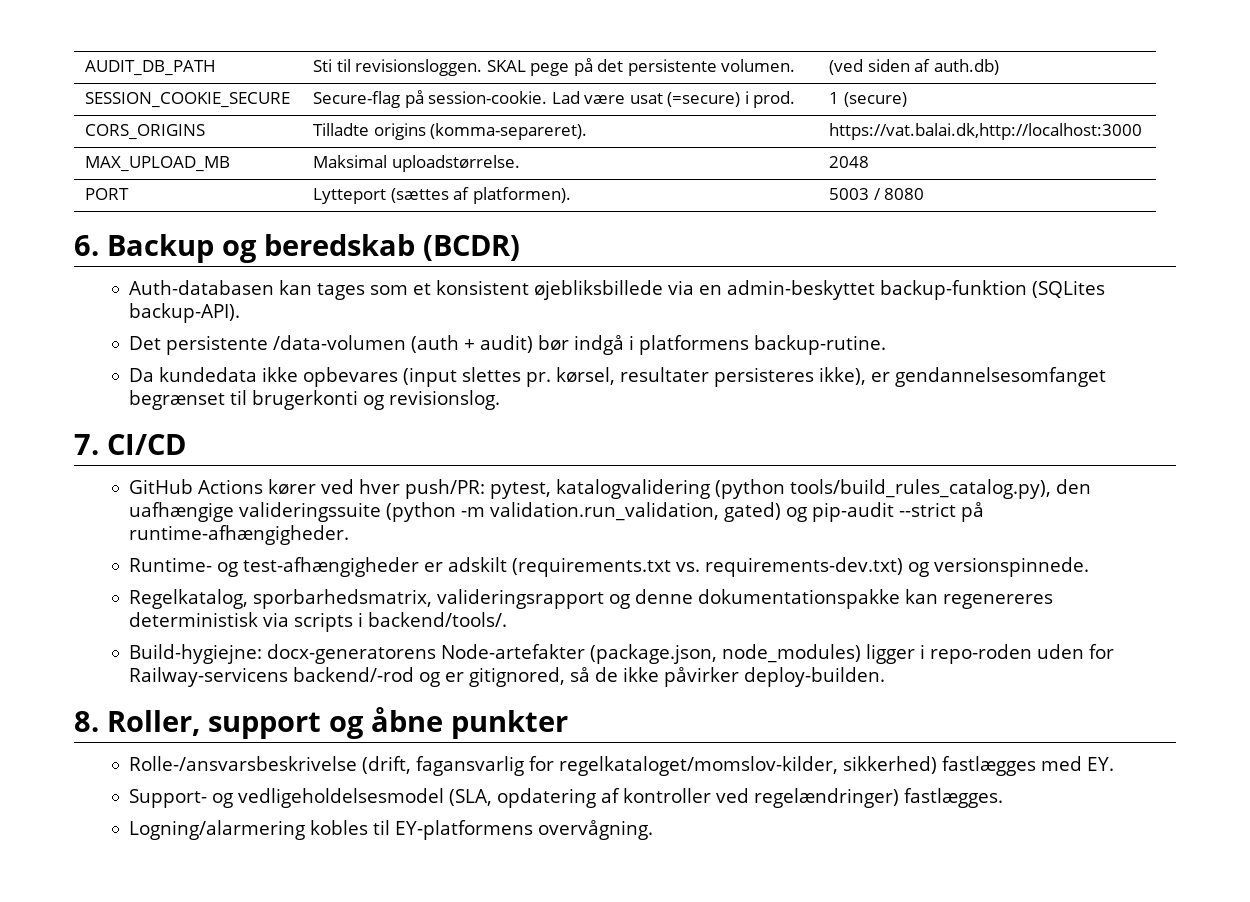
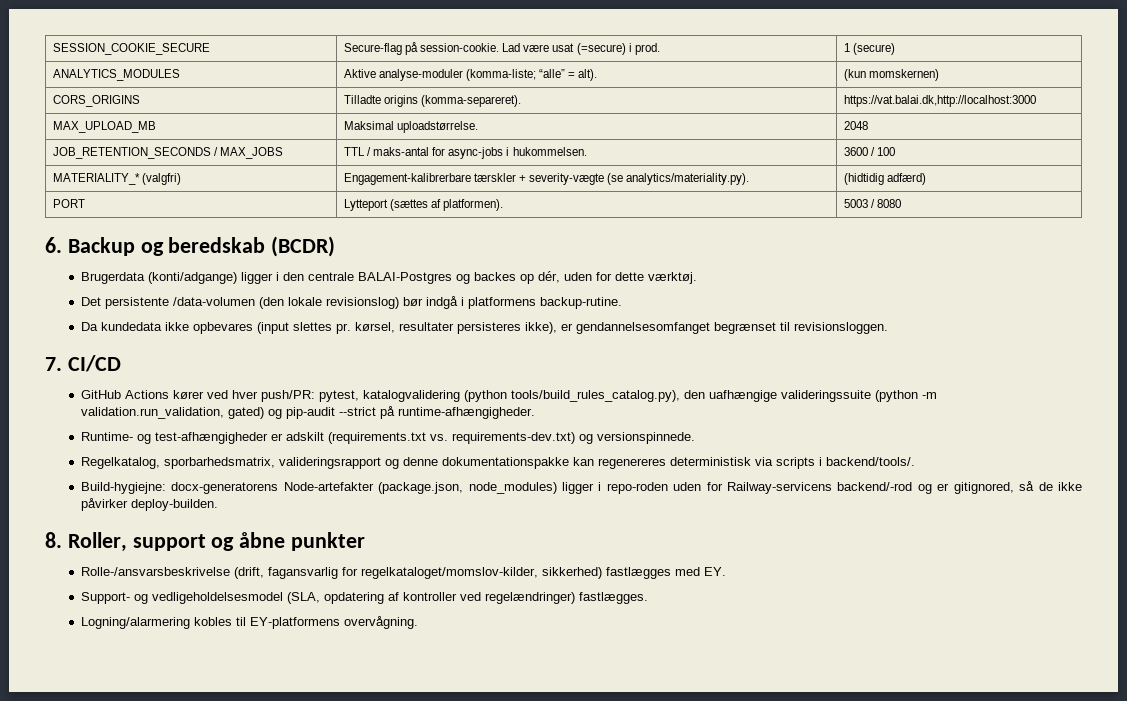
- AUDIT_DB_PATH | Sti til revisionsloggen. SKAL pege på det persistente volumen. | (ved siden af auth.db)
+ ANALYTICS_MODULES | Aktive analyse-moduler (komma-liste; “alle” = alt). | (kun momskernen)
+ JOB_RETENTION_SECONDS / MAX_JOBS | TTL / maks-antal for async-jobs i hukommelsen. | 3600 / 100
+ MATERIALITY_* (valgfri) | Engagement-kalibrerbare tærskler + severity-vægte (se analytics/materiality.py). | (hidtidig adfærd)
- Auth-databasen kan tages som et konsistent øjebliksbillede via en admin-beskyttet backup-funktion (SQLites backup-API).
+ Brugerdata (konti/adgange) ligger i den centrale BALAI-Postgres og backes op dér, uden for dette værktøj.
- Det persistente /data-volumen (auth + audit) bør indgå i platformens backup-rutine.
+ Det persistente /data-volumen (den lokale revisionslog) bør indgå i platformens backup-rutine.
- Da kundedata ikke opbevares (input slettes pr. kørsel, resultater persisteres ikke), er gendannelsesomfanget begrænset til brugerkonti og revisionslog.
+ Da kundedata ikke opbevares (input slettes pr. kørsel, resultater persisteres ikke), er gendannelsesomfanget begrænset til revisionsloggen.

